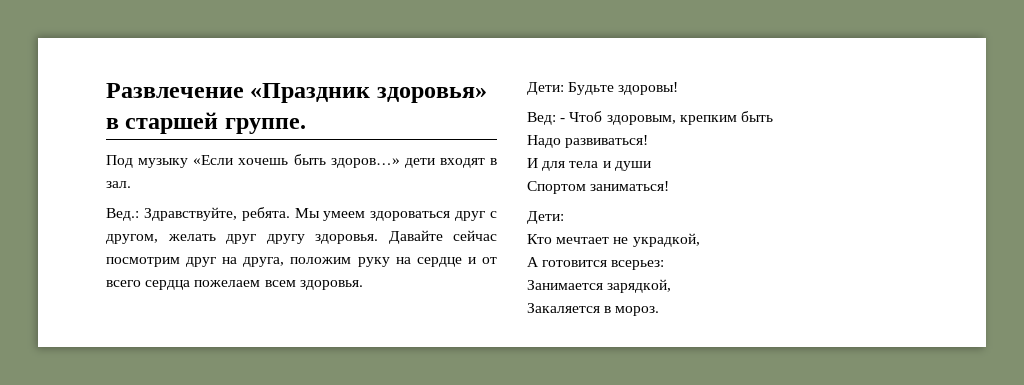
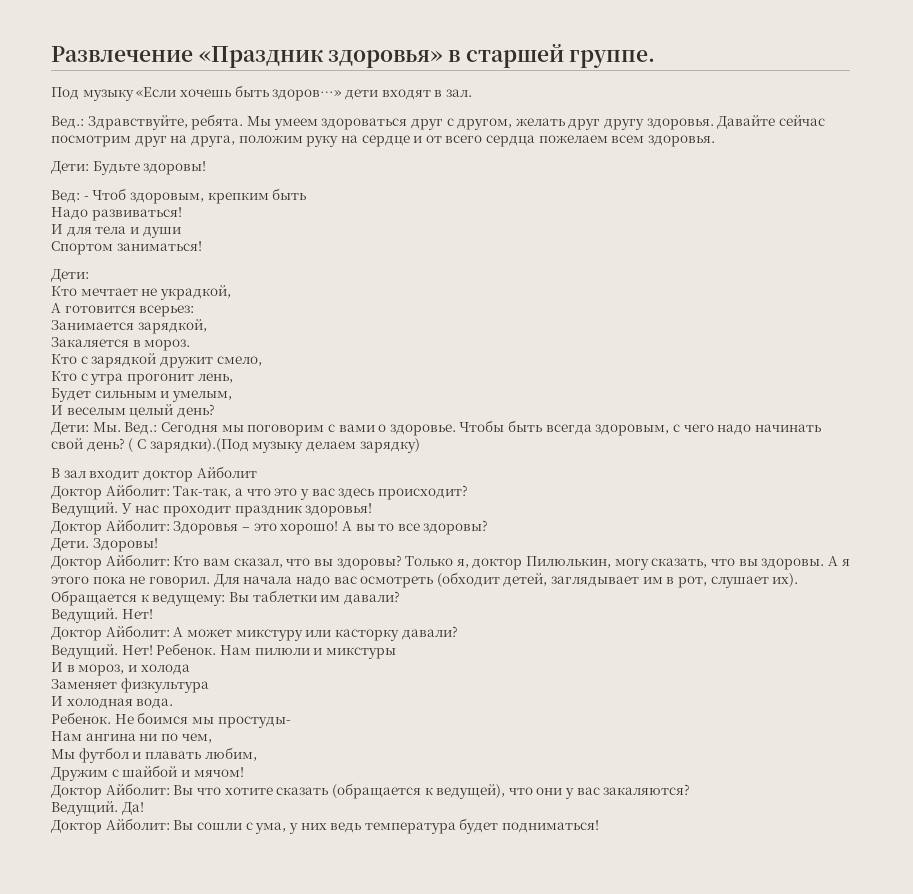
+ Кто с зарядкой дружит смело,
+ Кто с утра прогонит лень,
+ Будет сильным и умелым,
+ И веселым целый день?
+ Дети: Мы. Вед.: Сегодня мы поговорим с вами о здоровье. Чтобы быть всегда здоровым, с чего надо начинать свой день? ( С зарядки).(Под музыку делаем зарядку)
+ В зал входит доктор Айболит
+ Доктор Айболит: Так-так, а что это у вас здесь происходит?
+ Ведущий. У нас проходит праздник здоровья!
+ Доктор Айболит: Здоровья – это хорошо! А вы то все здоровы?
+ Дети. Здоровы!
+ Доктор Айболит: Кто вам сказал, что вы здоровы? Только я, доктор Пилюлькин, могу сказать, что вы здоровы. А я этого пока не говорил. Для начала надо вас осмотреть (обходит детей, заглядывает им в рот, слушает их). Обращается к ведущему: Вы таблетки им давали?
+ Ведущий. Нет!
+ Доктор Айболит: А может микстуру или касторку давали?
+ Ведущий. Нет! Ребенок. Нам пилюли и микстуры
+ И в мороз, и холода
+ Заменяет физкультура
+ И холодная вода.
+ Ребенок. Не боимся мы простуды-
+ Нам ангина ни по чем,
+ Мы футбол и плавать любим,
+ Дружим с шайбой и мячом!
+ Доктор Айболит: Вы что хотите сказать (обращается к ведущей), что они у вас закаляются?
+ Ведущий. Да!
+ Доктор Айболит: Вы сошли с ума, у них ведь температура будет подниматься!

